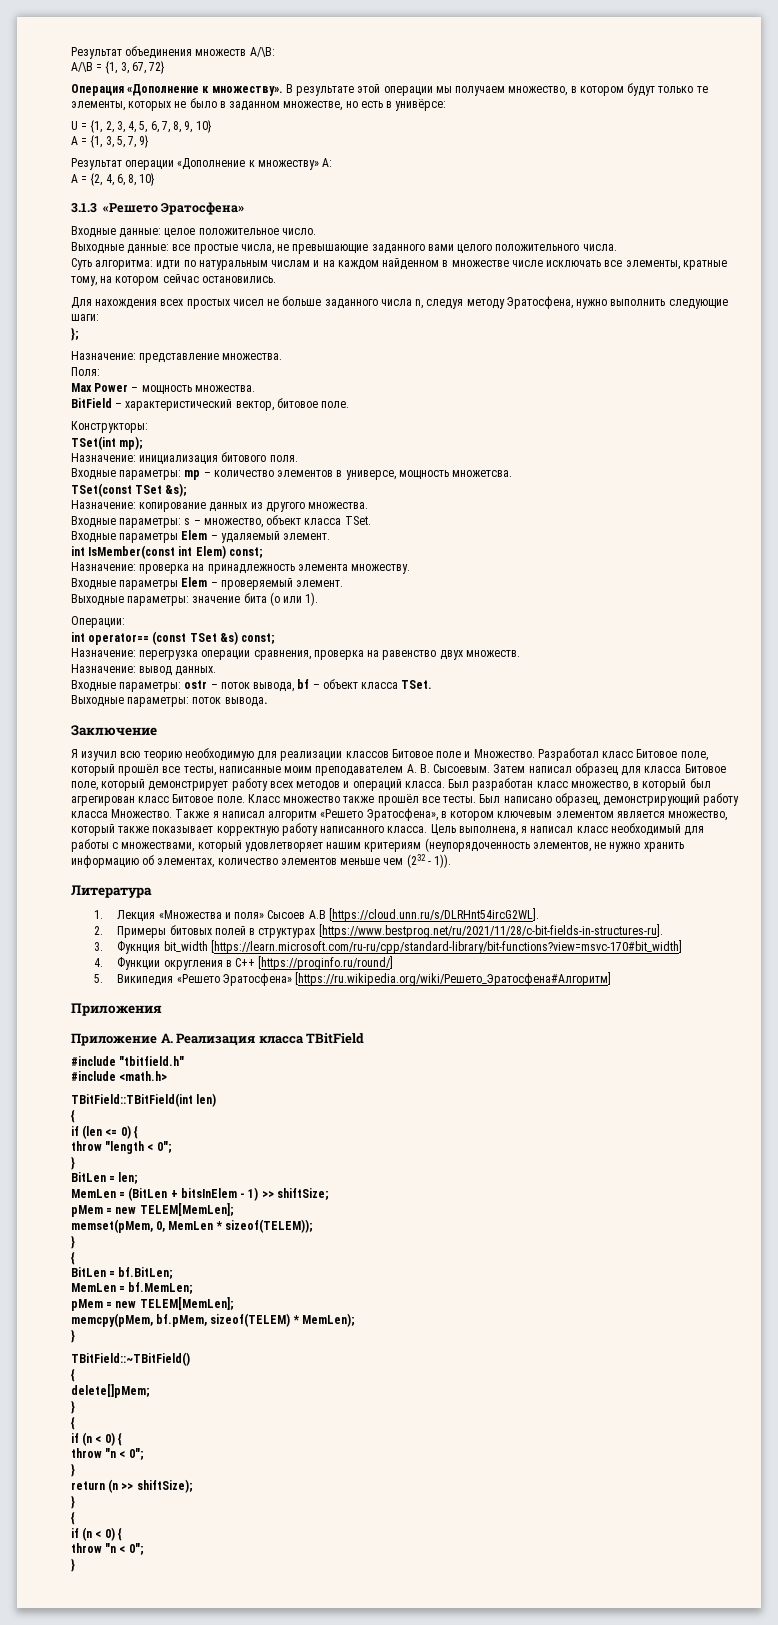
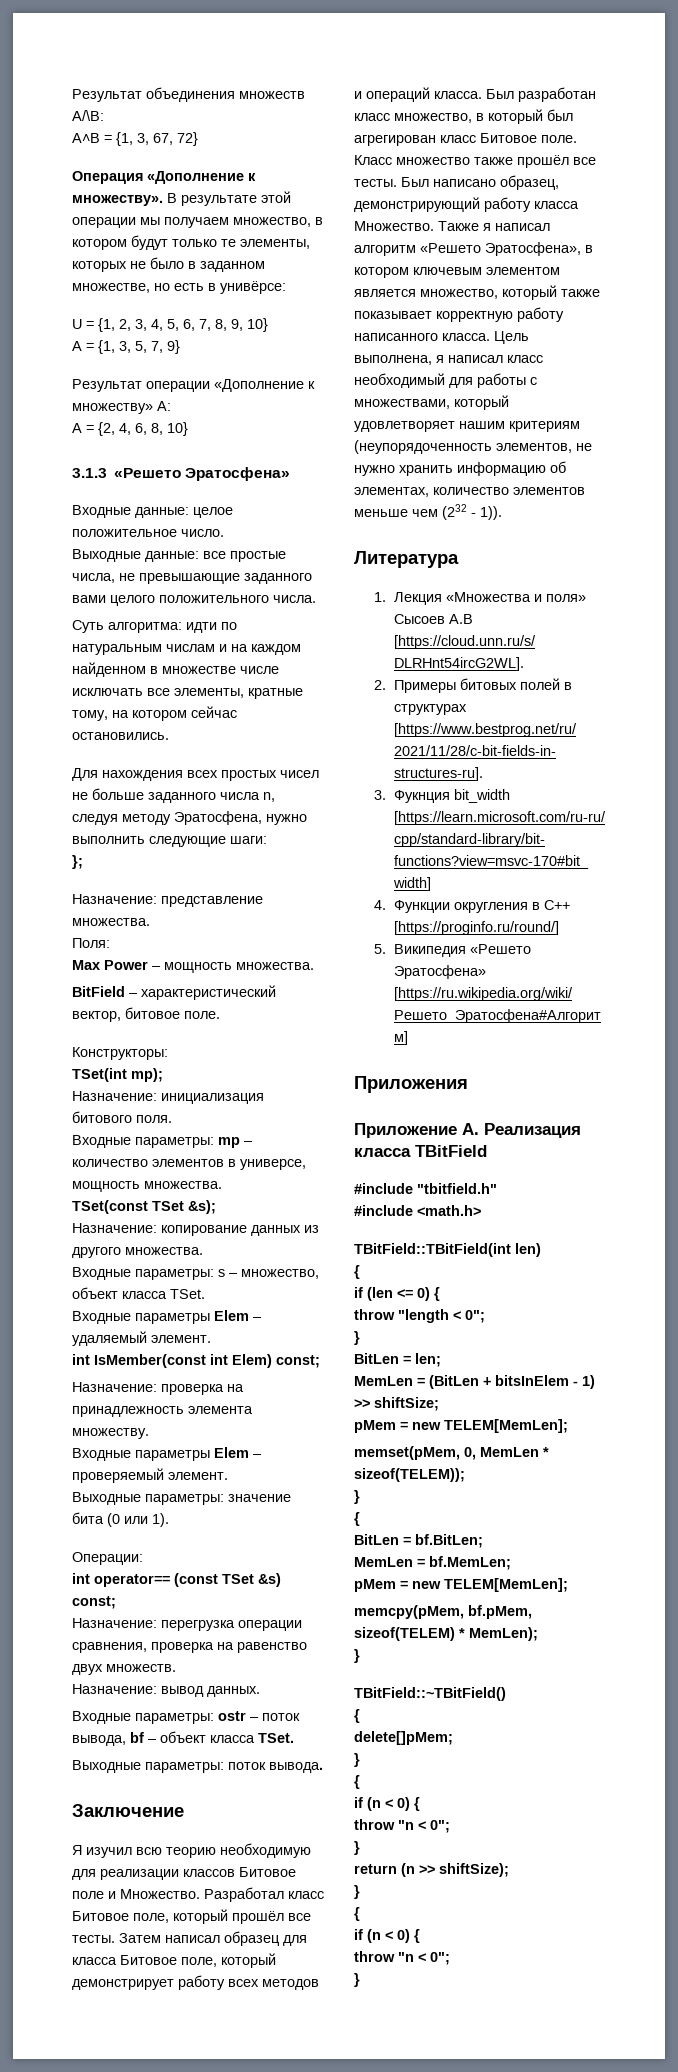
- A/\B = {1, 3, 67, 72}
+ A˄B = {1, 3, 67, 72}
- Входные параметры: mp – количество элементов в универсе, мощность множетсва.
+ Входные параметры: mp – количество элементов в универсе, мощность множества.
- Выходные параметры: значение бита (о или 1).
+ Выходные параметры: значение бита (0 или 1).
- Разработал класс Битовое поле, который прошёл все тесты, написанные моим преподавателем А. В. Сысоевым.
+ Разработал класс Битовое поле, который прошёл все тесты.

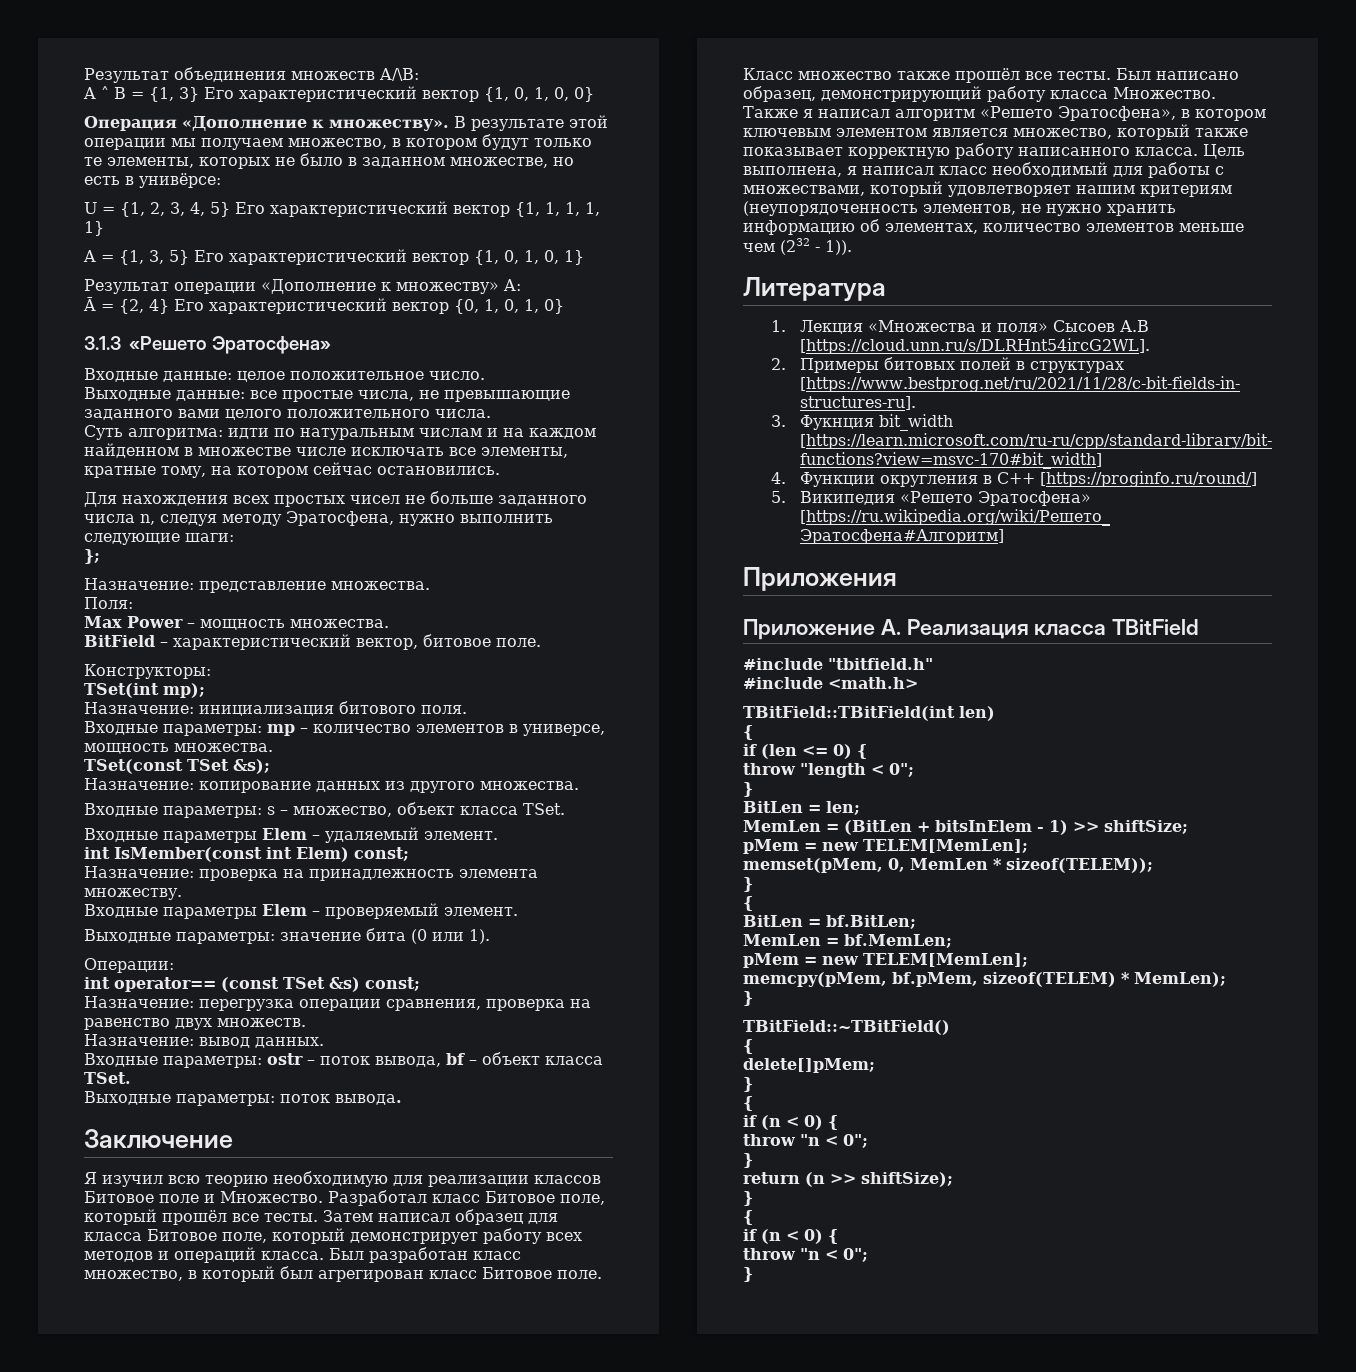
- A˄B = {1, 3, 67, 72}
+ A ˄ B = {1, 3} Его характеристический вектор {1, 0, 1, 0, 0}
- U = {1, 2, 3, 4, 5, 6, 7, 8, 9, 10}
- A = {1, 3, 5, 7, 9}
+ U = {1, 2, 3, 4, 5} Его характеристический вектор {1, 1, 1, 1, 1}
+ A = {1, 3, 5} Его характеристический вектор {1, 0, 1, 0, 1}
- А = {2, 4, 6, 8, 10}
+ Ā = {2, 4} Его характеристический вектор {0, 1, 0, 1, 0}

